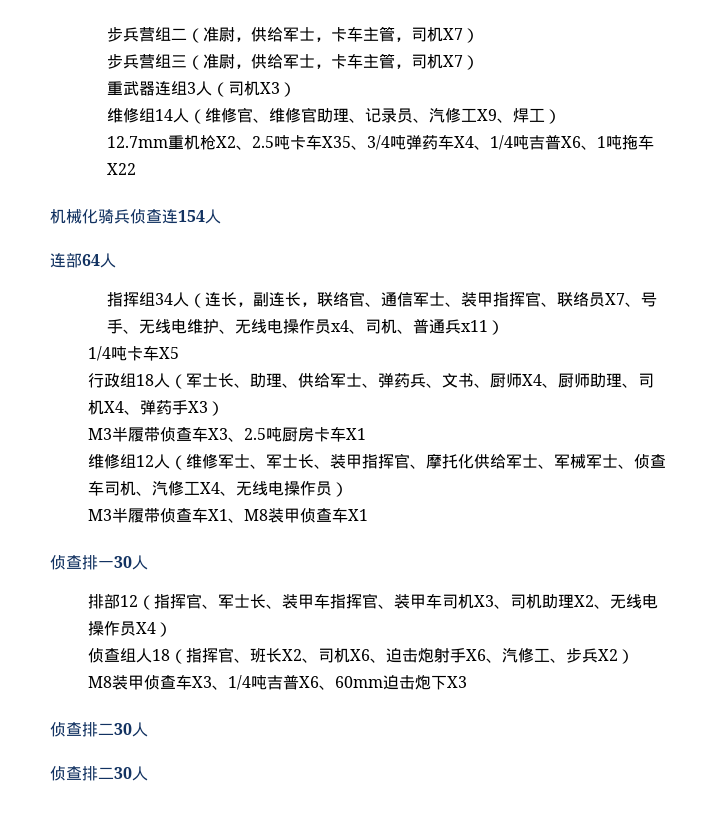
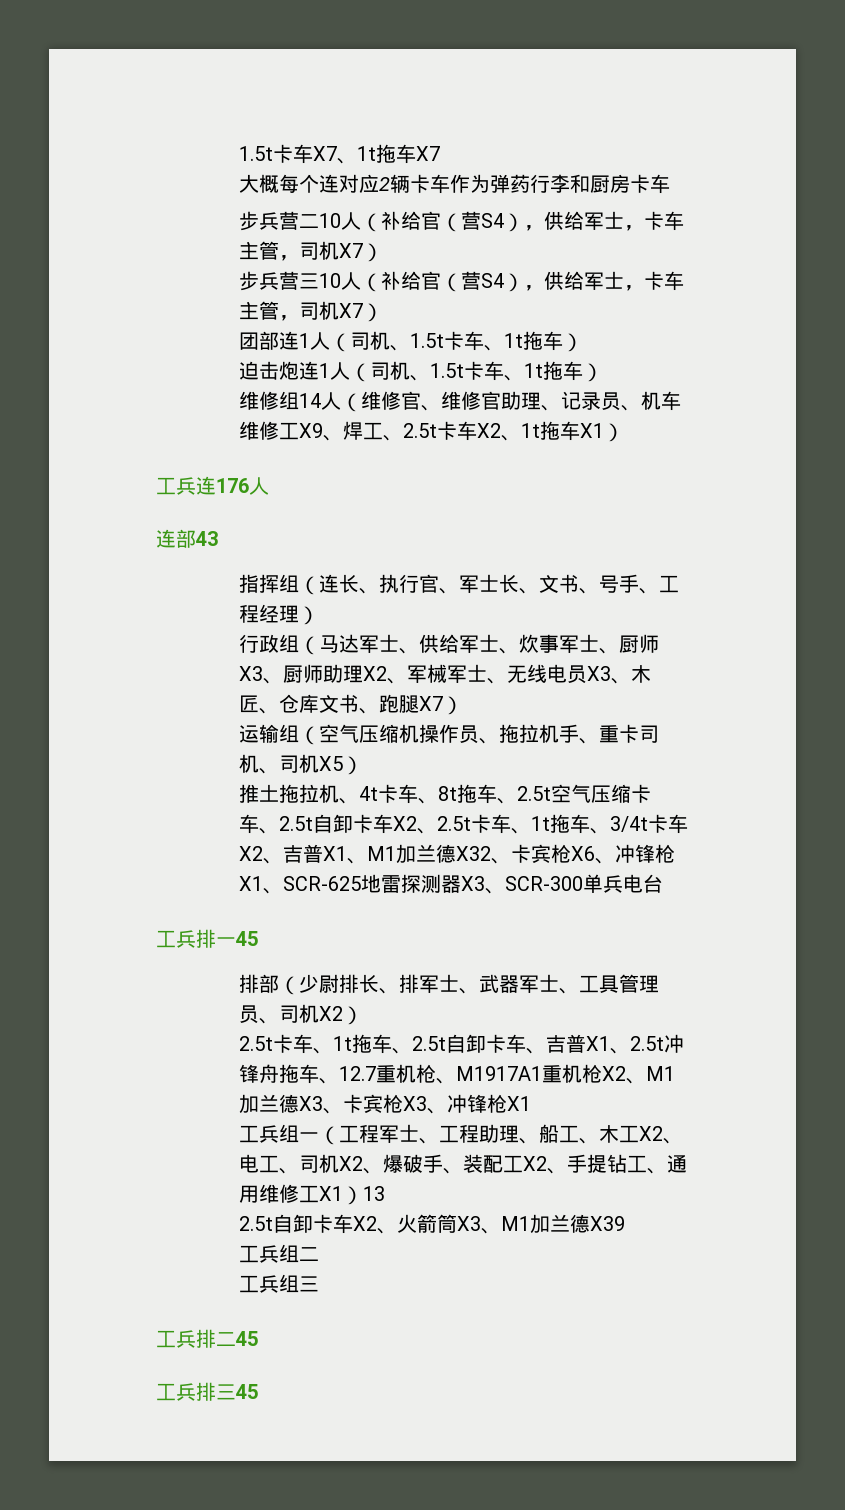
- 步兵营组二（准尉，供给军士，卡车主管，司机X7）
+ 1.5t卡车X7、1t拖车X7
+ 大概每个连对应2辆卡车作为弹药行李和厨房卡车
+ 步兵营二10人（补给官（营S4），供给军士，卡车主管，司机X7）
- 步兵营组三（准尉，供给军士，卡车主管，司机X7）
- 重武器连组3人（司机X3）
+ 步兵营三10人（补给官（营S4），供给军士，卡车主管，司机X7）
+ 团部连1人（司机、1.5t卡车、1t拖车）
+ 迫击炮连1人（司机、1.5t卡车、1t拖车）
- 维修组14人（维修官、维修官助理、记录员、汽修工X9、焊工）
- 12.7mm重机枪X2、2.5吨卡车X35、3/4吨弹药车X4、1/4吨吉普X6、1吨拖车X22
- 机械化骑兵侦查连154人
+ 维修组14人（维修官、维修官助理、记录员、机车维修工X9、焊工、2.5t卡车X2、1t拖车X1）
+ 工兵连176人
- 连部64人
+ 连部43
- 指挥组34人（连长，副连长，联络官、通信军士、装甲指挥官、联络员X7、号手、无线电维护、无线电操作员x4、司机、普通兵x11）
- 1/4吨卡车X5
- 行政组18人（军士长、助理、供给军士、弹药兵、文书、厨师X4、厨师助理、司机X4、弹药手X3）
- M3半履带侦查车X3、2.5吨厨房卡车X1
- 维修组12人（维修军士、军士长、装甲指挥官、摩托化供给军士、军械军士、侦查车司机、汽修工X4、无线电操作员）
- M3半履带侦查车X1、M8装甲侦查车X1
- 侦查排一30人
- 排部12（指挥官、军士长、装甲车指挥官、装甲车司机X3、司机助理X2、无线电操作员X4）
- 侦查组人18（指挥官、班长X2、司机X6、迫击炮射手X6、汽修工、步兵X2）
- M8装甲侦查车X3、1/4吨吉普X6、60mm迫击炮下X3
- 侦查排二30人
- 侦查排二30人
+ 指挥组（连长、执行官、军士长、文书、号手、工程经理）
+ 行政组（马达军士、供给军士、炊事军士、厨师X3、厨师助理X2、军械军士、无线电员X3、木匠、仓库文书、跑腿X7）
+ 运输组（空气压缩机操作员、拖拉机手、重卡司机、司机X5）
+ 推土拖拉机、4t卡车、8t拖车、2.5t空气压缩卡车、2.5t自卸卡车X2、2.5t卡车、1t拖车、3/4t卡车X2、吉普X1、M1加兰德X32、卡宾枪X6、冲锋枪X1、SCR-625地雷探测器X3、SCR-300单兵电台
+ 工兵排一45
+ 排部（少尉排长、排军士、武器军士、工具管理员、司机X2）
+ 2.5t卡车、1t拖车、2.5t自卸卡车、吉普X1、2.5t冲锋舟拖车、12.7重机枪、M1917A1重机枪X2、M1加兰德X3、卡宾枪X3、冲锋枪X1
+ 工兵组一（工程军士、工程助理、船工、木工X2、电工、司机X2、爆破手、装配工X2、手提钻工、通用维修工X1）13
+ 2.5t自卸卡车X2、火箭筒X3、M1加兰德X39
+ 工兵组二
+ 工兵组三
+ 工兵排二45
+ 工兵排三45

